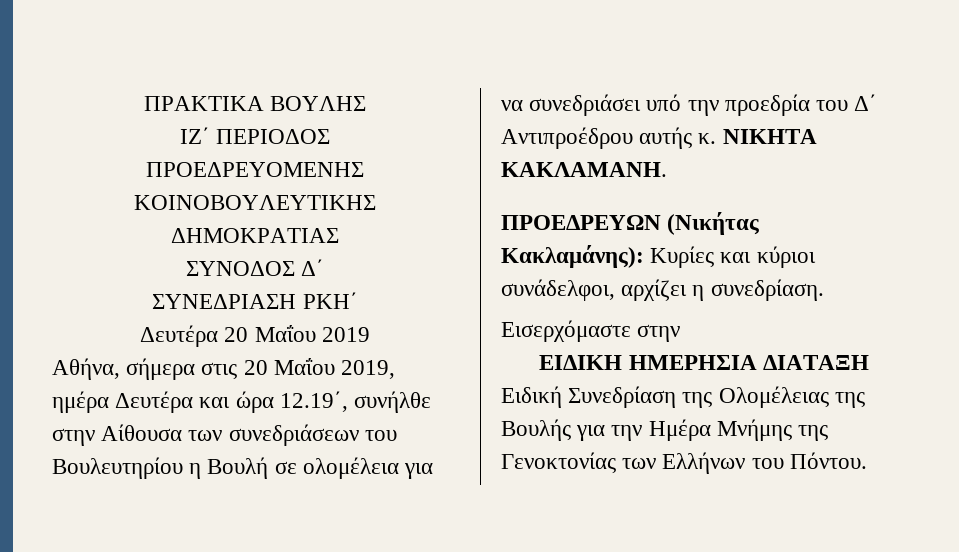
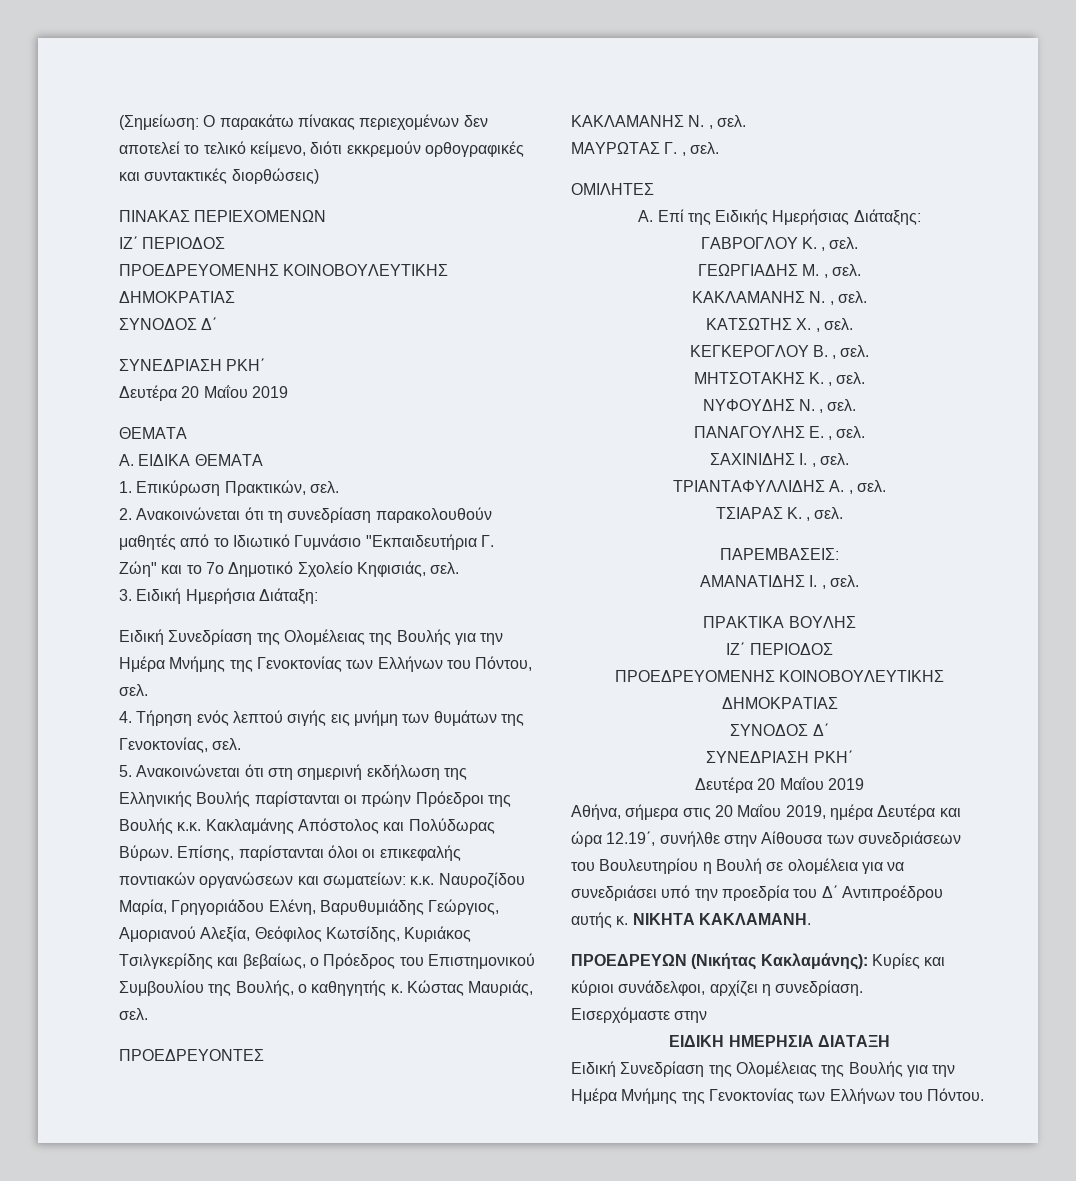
+ (Σημείωση: Ο παρακάτω πίνακας περιεχομένων δεν αποτελεί το τελικό κείμενο, διότι εκκρεμούν ορθογραφικές και συντακτικές διορθώσεις)
+ ΠΙΝΑΚΑΣ ΠΕΡΙΕΧΟΜΕΝΩΝ
+ ΙΖ΄ ΠΕΡΙΟΔΟΣ
+ ΠΡΟΕΔΡΕΥΟΜΕΝΗΣ ΚΟΙΝΟΒΟΥΛΕΥΤΙΚΗΣ ΔΗΜΟΚΡΑΤΙΑΣ
+ ΣΥΝΟΔΟΣ Δ΄
+ ΣΥΝΕΔΡΙΑΣΗ ΡΚΗ΄
+ Δευτέρα 20 Μαΐου 2019
+ ΘΕΜΑΤΑ
+ Α. ΕΙΔΙΚΑ ΘΕΜΑΤΑ
+ 1. Επικύρωση Πρακτικών, σελ.
+ 2. Ανακοινώνεται ότι τη συνεδρίαση παρακολουθούν μαθητές από το Ιδιωτικό Γυμνάσιο "Εκπαιδευτήρια Γ. Ζώη" και το 7ο Δημοτικό Σχολείο Κηφισιάς, σελ.
+ 3. Ειδική Ημερήσια Διάταξη:
+ Ειδική Συνεδρίαση της Ολομέλειας της Βουλής για την Ημέρα Μνήμης της Γενοκτονίας των Ελλήνων του Πόντου, σελ.
+ 4. Τήρηση ενός λεπτού σιγής εις μνήμη των θυμάτων της Γενοκτονίας, σελ.
+ 5. Ανακοινώνεται ότι στη σημερινή εκδήλωση της Ελληνικής Βουλής παρίστανται οι πρώην Πρόεδροι της Βουλής κ.κ. Κακλαμάνης Απόστολος και Πολύδωρας Βύρων. Επίσης, παρίστανται όλοι οι επικεφαλής ποντιακών οργανώσεων και σωματείων: κ.κ. Ναυροζίδου Μαρία, Γρηγοριάδου Ελένη, Βαρυθυμιάδης Γεώργιος, Αμοριανού Αλεξία, Θεόφιλος Κωτσίδης, Κυριάκος Τσιλγκερίδης και βεβαίως, ο Πρόεδρος του Επιστημονικού Συμβουλίου της Βουλής, ο καθηγητής κ. Κώστας Μαυριάς, σελ.
+ ΠΡΟΕΔΡΕΥΟΝΤΕΣ
+ ΚΑΚΛΑΜΑΝΗΣ Ν. , σελ.
+ ΜΑΥΡΩΤΑΣ Γ. , σελ.
+ ΟΜΙΛΗΤΕΣ
+ Α. Επί της Ειδικής Ημερήσιας Διάταξης:
+ ΓΑΒΡΟΓΛΟΥ Κ. , σελ.
+ ΓΕΩΡΓΙΑΔΗΣ Μ. , σελ.
+ ΚΑΚΛΑΜΑΝΗΣ Ν. , σελ.
+ ΚΑΤΣΩΤΗΣ Χ. , σελ.
+ ΚΕΓΚΕΡΟΓΛΟΥ Β. , σελ.
+ ΜΗΤΣΟΤΑΚΗΣ Κ. , σελ.
+ ΝΥΦΟΥΔΗΣ Ν. , σελ.
+ ΠΑΝΑΓΟΥΛΗΣ Ε. , σελ.
+ ΣΑΧΙΝΙΔΗΣ Ι. , σελ.
+ ΤΡΙΑΝΤΑΦΥΛΛΙΔΗΣ Α. , σελ.
+ ΤΣΙΑΡΑΣ Κ. , σελ.
+ ΠΑΡΕΜΒΑΣΕΙΣ:
+ ΑΜΑΝΑΤΙΔΗΣ Ι. , σελ.

